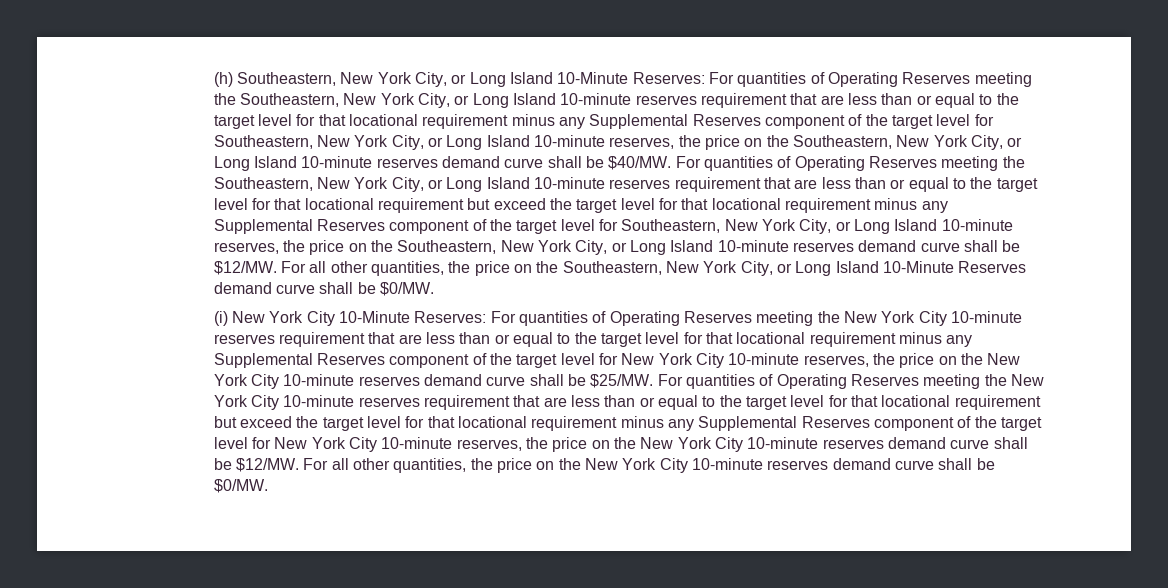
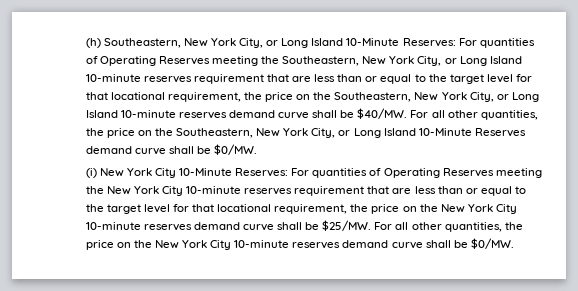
- (h) Southeastern, New York City, or Long Island 10-Minute Reserves: For quantities of Operating Reserves meeting the Southeastern, New York City, or Long Island 10-minute reserves requirement that are less than or equal to the target level for that locational requirement minus any Supplemental Reserves component of the target level for Southeastern, New York City, or Long Island 10-minute reserves, the price on the Southeastern, New York City, or Long Island 10-minute reserves demand curve shall be $40/MW.
+ (h) Southeastern, New York City, or Long Island 10-Minute Reserves: For quantities of Operating Reserves meeting the Southeastern, New York City, or Long Island 10-minute reserves requirement that are less than or equal to the target level for that locational requirement, the price on the Southeastern, New York City, or Long Island 10-minute reserves demand curve shall be $40/MW.
- For quantities of Operating Reserves meeting the Southeastern, New York City, or Long Island 10-minute reserves requirement that are less than or equal to the target level for that locational requirement but exceed the target level for that locational requirement minus any Supplemental Reserves component of the target level for Southeastern, New York City, or Long Island 10-minute reserves, the price on the Southeastern, New York City, or Long Island 10-minute reserves demand curve shall be $12/MW. For all other quantities, the price on the Southeastern, New York City, or Long Island 10-Minute Reserves demand curve shall be $0/MW.
+ For all other quantities, the price on the Southeastern, New York City, or Long Island 10-Minute Reserves demand curve shall be $0/MW.
- (i) New York City 10-Minute Reserves: For quantities of Operating Reserves meeting the New York City 10-minute reserves requirement that are less than or equal to the target level for that locational requirement minus any Supplemental Reserves component of the target level for New York City 10-minute reserves, the price on the New York City 10-minute reserves demand curve shall be $25/MW.
+ (i) New York City 10-Minute Reserves: For quantities of Operating Reserves meeting the New York City 10-minute reserves requirement that are less than or equal to the target level for that locational requirement, the price on the New York City 10-minute reserves demand curve shall be $25/MW.
- For quantities of Operating Reserves meeting the New York City 10-minute reserves requirement that are less than or equal to the target level for that locational requirement but exceed the target level for that locational requirement minus any Supplemental Reserves component of the target level for New York City 10-minute reserves, the price on the New York City 10-minute reserves demand curve shall be $12/MW. For all other quantities, the price on the New York City 10-minute reserves demand curve shall be $0/MW.
+ For all other quantities, the price on the New York City 10-minute reserves demand curve shall be $0/MW.

